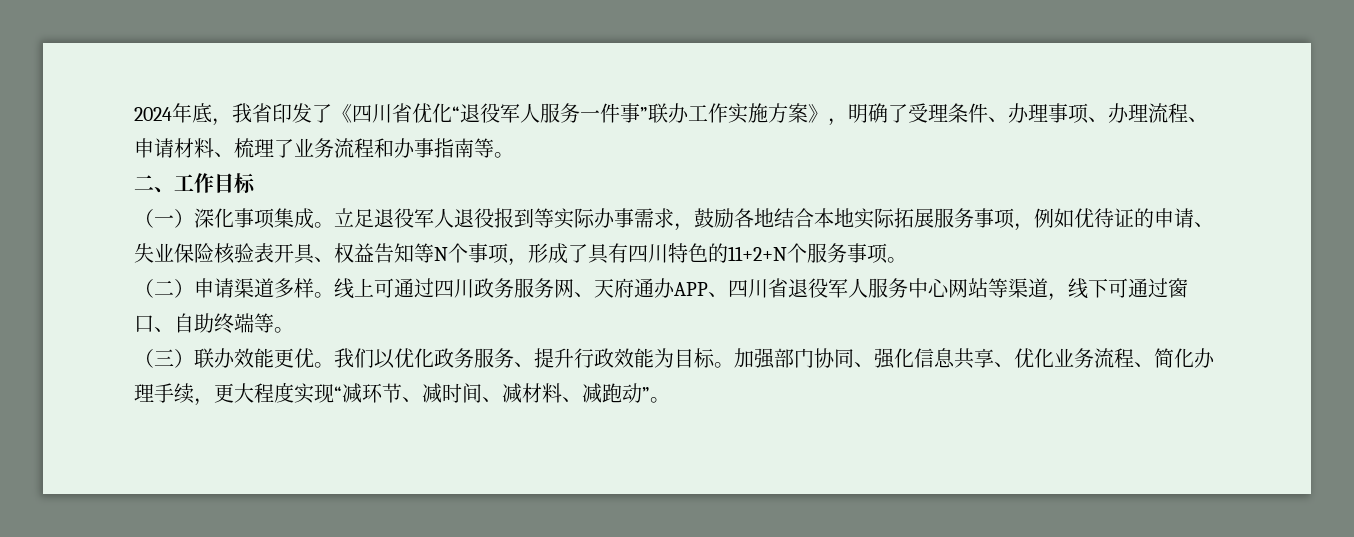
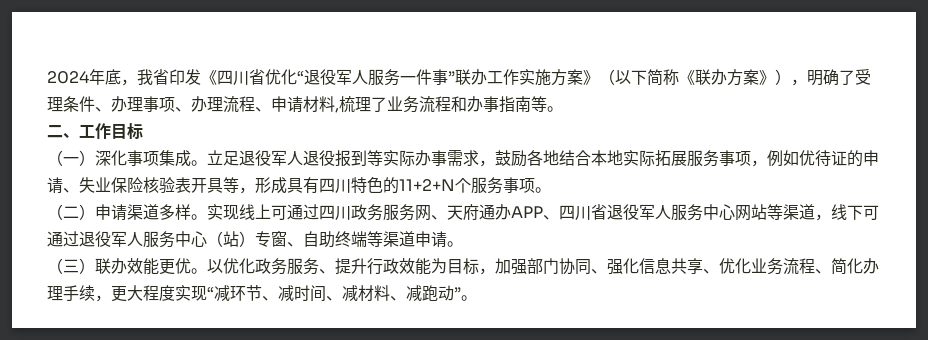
- 2024年底，我省印发了《四川省优化“退役军人服务一件事”联办工作实施方案》，明确了受理条件、办理事项、办理流程、申请材料、梳理了业务流程和办事指南等。
+ 2024年底，我省印发《四川省优化“退役军人服务一件事”联办工作实施方案》（以下简称《联办方案》），明确了受理条件、办理事项、办理流程、申请材料,梳理了业务流程和办事指南等。
- 立足退役军人退役报到等实际办事需求，鼓励各地结合本地实际拓展服务事项，例如优待证的申请、失业保险核验表开具、权益告知等N个事项，形成了具有四川特色的11+2+N个服务事项。
+ 立足退役军人退役报到等实际办事需求，鼓励各地结合本地实际拓展服务事项，例如优待证的申请、失业保险核验表开具等，形成具有四川特色的11+2+N个服务事项。
- 线上可通过四川政务服务网、天府通办APP、四川省退役军人服务中心网站等渠道，线下可通过窗口、自助终端等。
+ 实现线上可通过四川政务服务网、天府通办APP、四川省退役军人服务中心网站等渠道，线下可通过退役军人服务中心（站）专窗、自助终端等渠道申请。
- 我们以优化政务服务、提升行政效能为目标。加强部门协同、强化信息共享、优化业务流程、简化办理手续，更大程度实现“减环节、减时间、减材料、减跑动”。
+ 以优化政务服务、提升行政效能为目标，加强部门协同、强化信息共享、优化业务流程、简化办理手续，更大程度实现“减环节、减时间、减材料、减跑动”。

